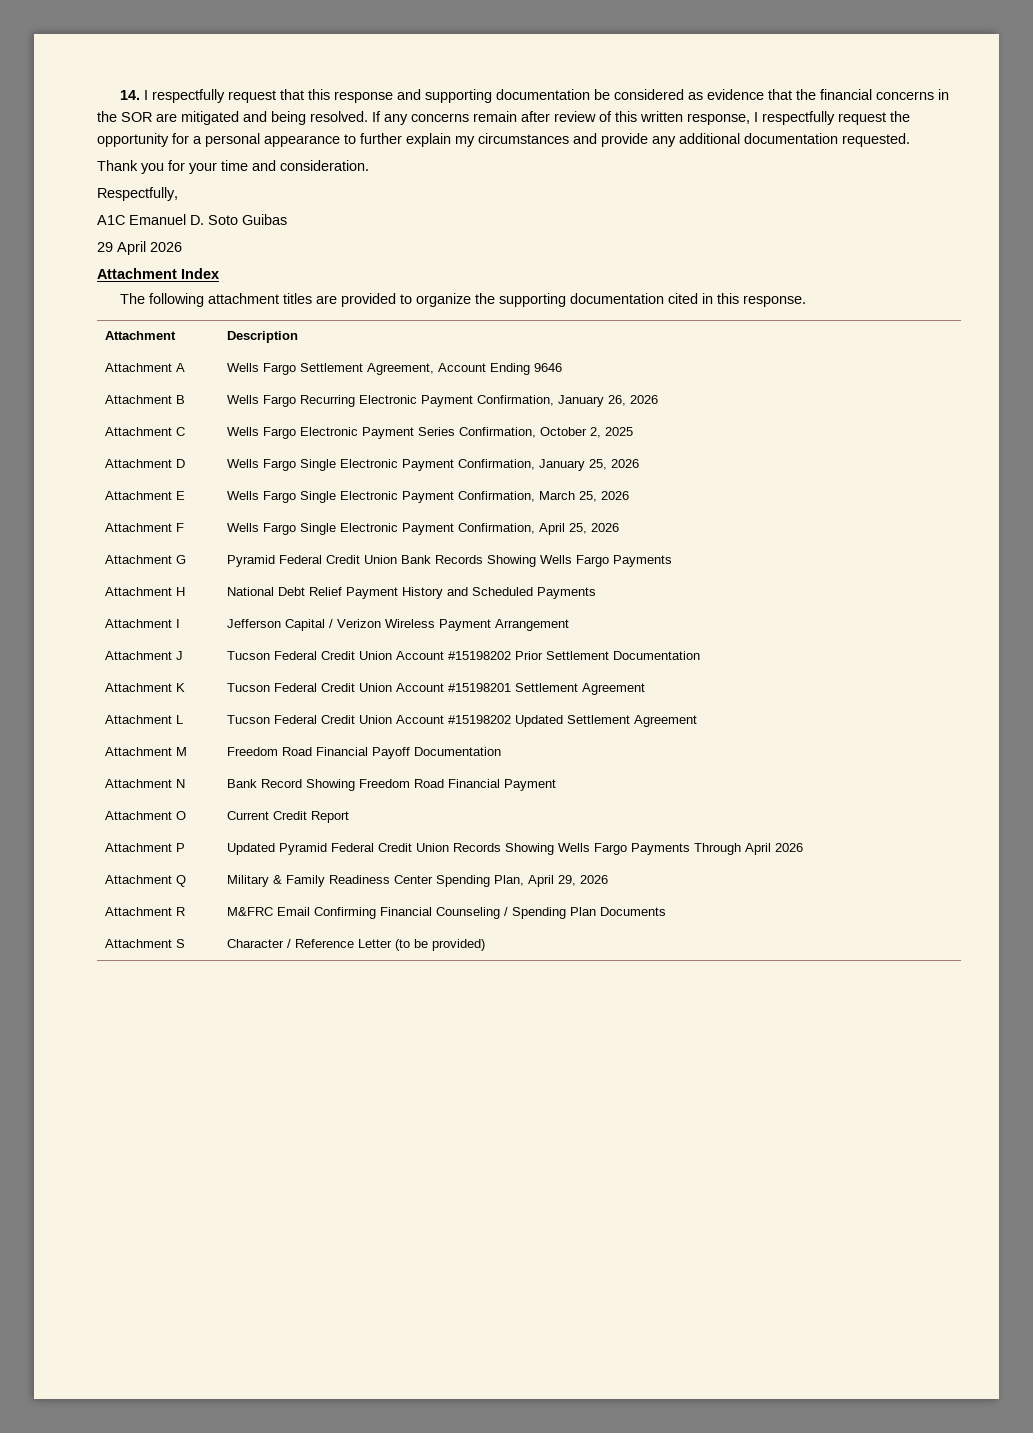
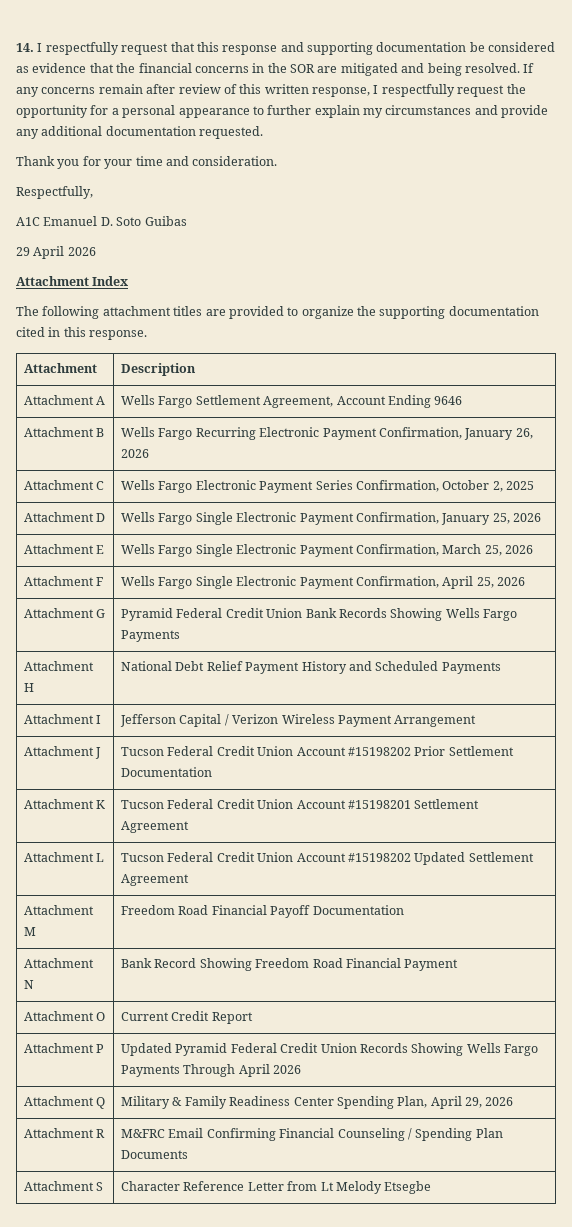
- Attachment S | Character / Reference Letter (to be provided)
+ Attachment S | Character Reference Letter from Lt Melody Etsegbe

